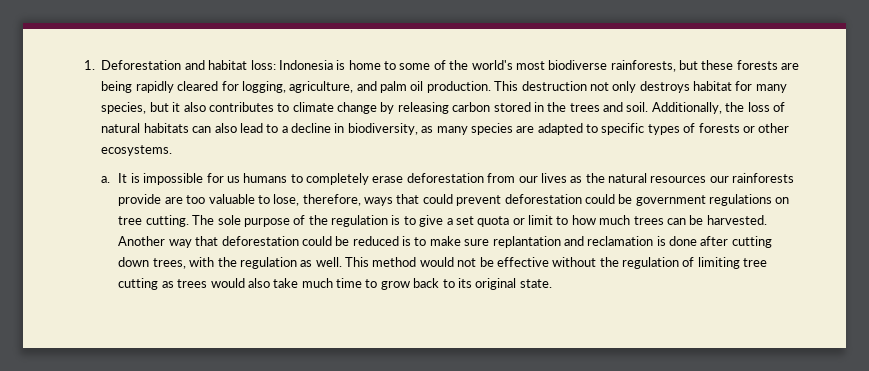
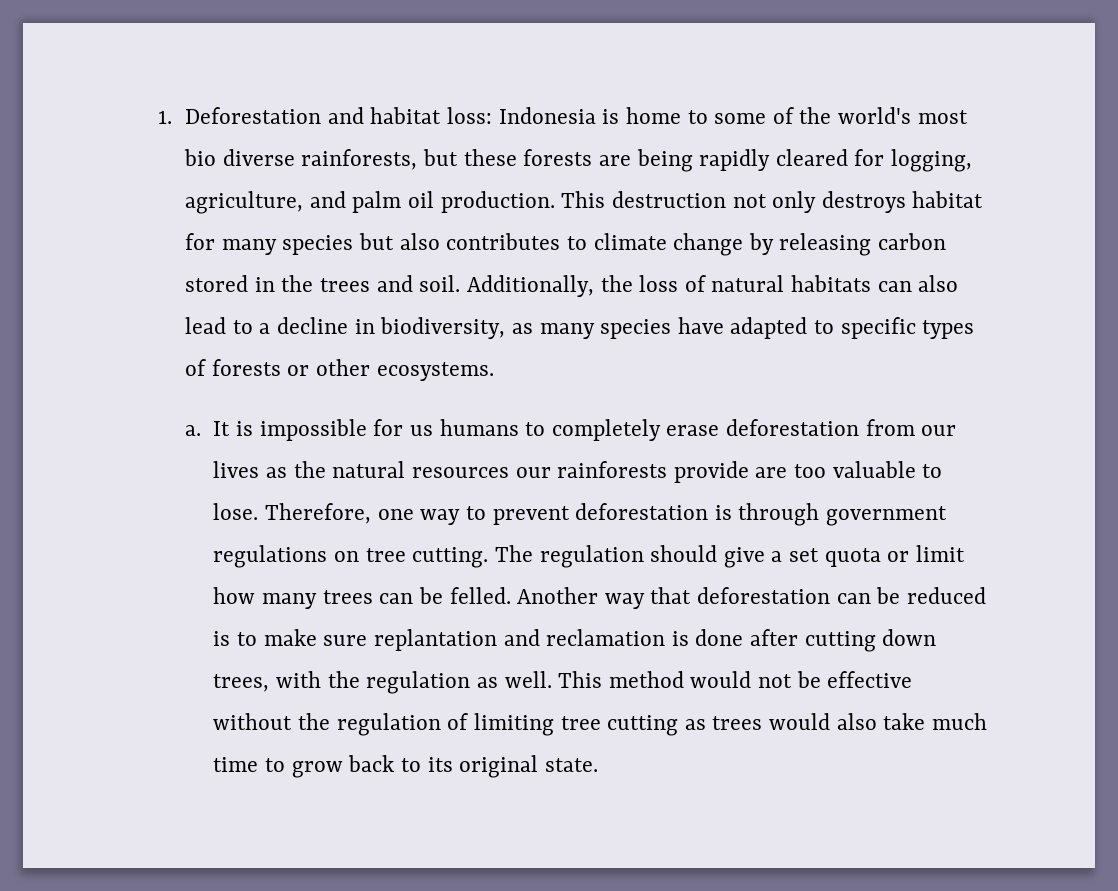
- 1. Deforestation and habitat loss: Indonesia is home to some of the world's most biodiverse rainforests, but these forests are being rapidly cleared for logging, agriculture, and palm oil production.
+ 1. Deforestation and habitat loss: Indonesia is home to some of the world's most bio diverse rainforests, but these forests are being rapidly cleared for logging, agriculture, and palm oil production.
- This destruction not only destroys habitat for many species, but it also contributes to climate change by releasing carbon stored in the trees and soil.
+ This destruction not only destroys habitat for many species but also contributes to climate change by releasing carbon stored in the trees and soil.
- Additionally, the loss of natural habitats can also lead to a decline in biodiversity, as many species are adapted to specific types of forests or other ecosystems.
+ Additionally, the loss of natural habitats can also lead to a decline in biodiversity, as many species have adapted to specific types of forests or other ecosystems.
- It is impossible for us humans to completely erase deforestation from our lives as the natural resources our rainforests provide are too valuable to lose, therefore, ways that could prevent deforestation could be government regulations on tree cutting.
+ It is impossible for us humans to completely erase deforestation from our lives as the natural resources our rainforests provide are too valuable to lose. Therefore, one way to prevent deforestation is through government regulations on tree cutting.
- The sole purpose of the regulation is to give a set quota or limit to how much trees can be harvested.
+ The regulation should give a set quota or limit how many trees can be felled.
- Another way that deforestation could be reduced is to make sure replantation and reclamation is done after cutting down trees, with the regulation as well.
+ Another way that deforestation can be reduced is to make sure replantation and reclamation is done after cutting down trees, with the regulation as well.

